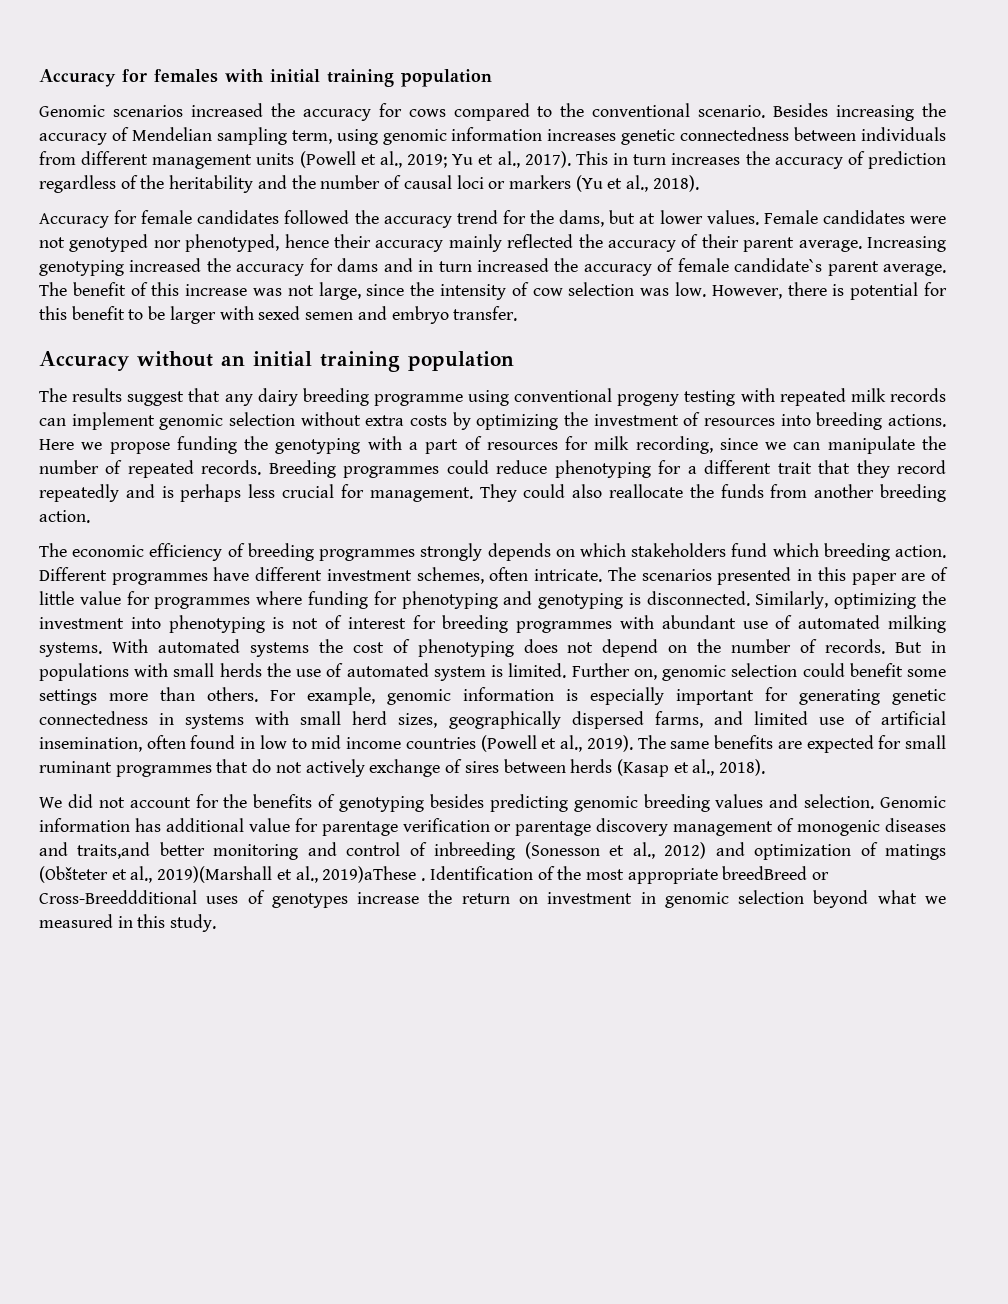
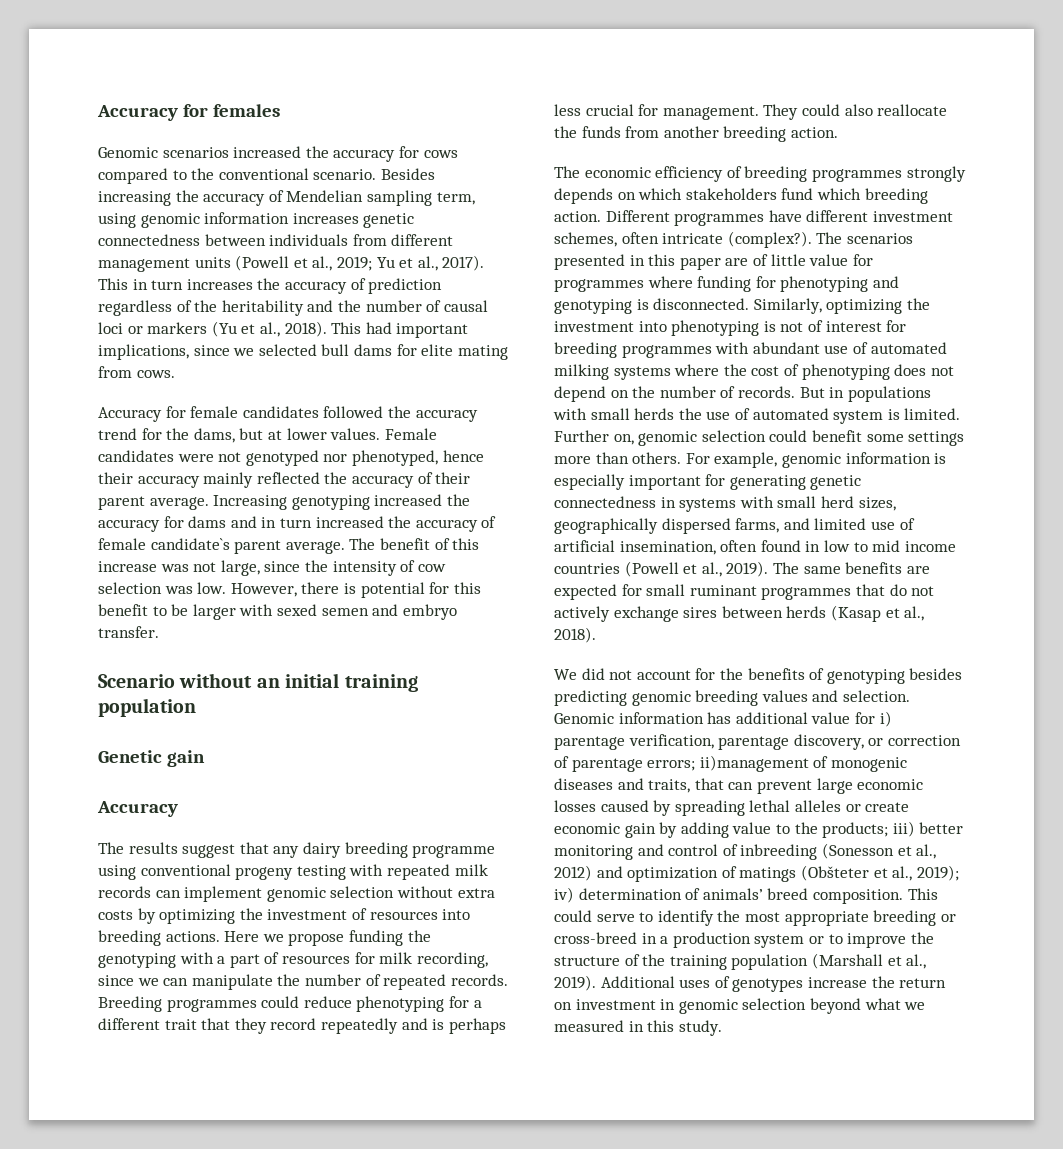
- Accuracy for females with initial training population
+ Accuracy for females
+ This had important implications, since we selected bull dams for elite mating from cows.
- Accuracy without an initial training population
+ Scenario without an initial training population
+ Genetic gain
+ Accuracy
- Different programmes have different investment schemes, often intricate.
+ Different programmes have different investment schemes, often intricate (complex?).
- Similarly, optimizing the investment into phenotyping is not of interest for breeding programmes with abundant use of automated milking systems. With automated systems the cost of phenotyping does not depend on the number of records.
+ Similarly, optimizing the investment into phenotyping is not of interest for breeding programmes with abundant use of automated milking systems where the cost of phenotyping does not depend on the number of records.
- The same benefits are expected for small ruminant programmes that do not actively exchange of sires between herds (Kasap et al., 2018).
+ The same benefits are expected for small ruminant programmes that do not actively exchange sires between herds (Kasap et al., 2018).
- Genomic information has additional value for parentage verification or parentage discovery management of monogenic diseases and traits,and better monitoring and control of inbreeding (Sonesson et al., 2012) and optimization of matings (Obšteter et al., 2019)(Marshall et al., 2019)aThese . Identification of the most appropriate breedBreed or Cross-Breeddditional uses of genotypes increase the return on investment in genomic selection beyond what we measured in this study.
+ Genomic information has additional value for i) parentage verification, parentage discovery, or correction of parentage errors; ii)management of monogenic diseases and traits, that can prevent large economic losses caused by spreading lethal alleles or create economic gain by adding value to the products; iii) better monitoring and control of inbreeding (Sonesson et al., 2012) and optimization of matings (Obšteter et al., 2019); iv) determination of animals’ breed composition. This could serve to identify the most appropriate breeding or cross-breed in a production system or to improve the structure of the training population (Marshall et al., 2019). Additional uses of genotypes increase the return on investment in genomic selection beyond what we measured in this study.

